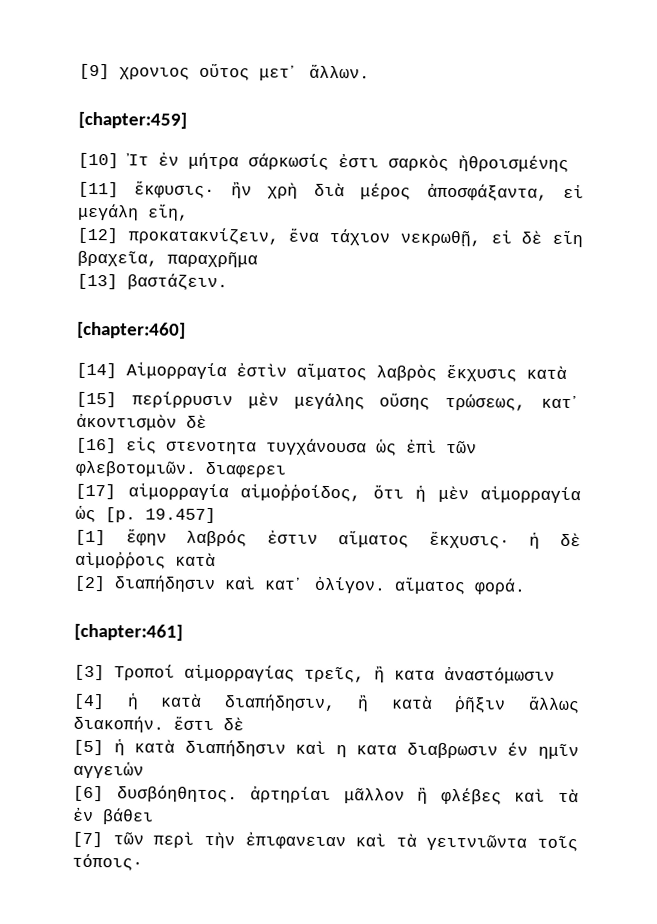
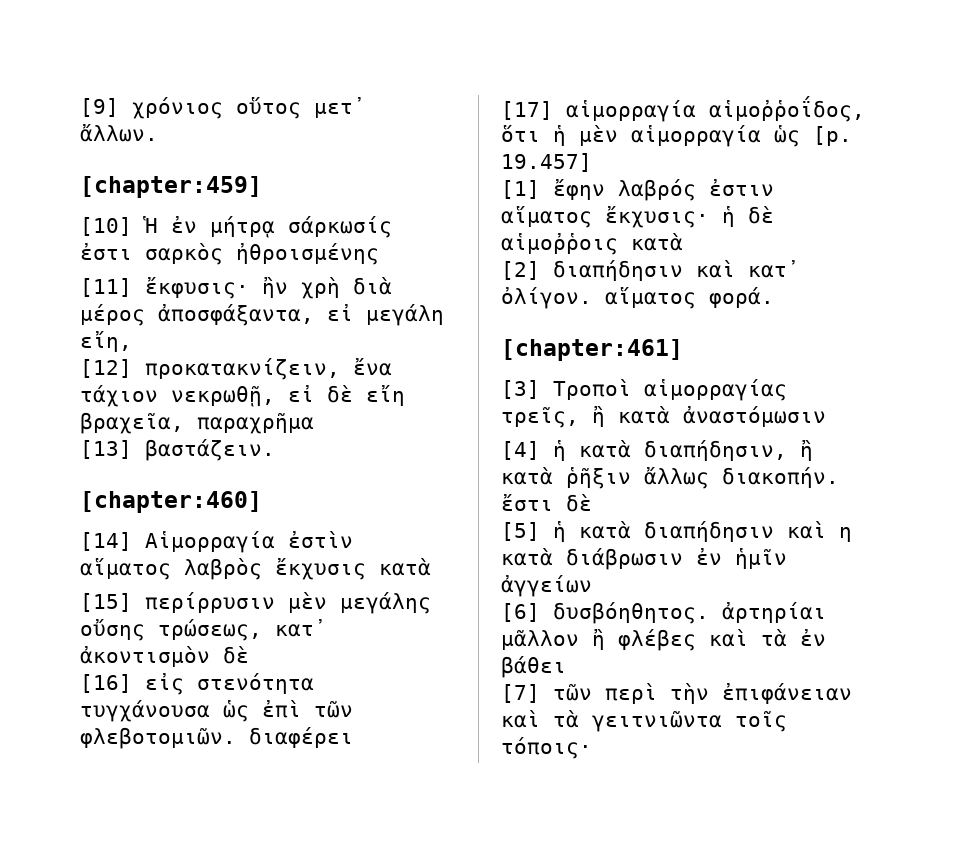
- [9] χρονιος οὕτος μετ᾽ ἄλλων.
+ [9] χρόνιος οὕτος μετ᾽ ἄλλων.
- [10] Ἰτ ἐν μήτρα σάρκωσίς ἐστι σαρκὸς ὴθροισμένης
+ [10] Ἡ ἐν μήτρᾳ σάρκωσίς ἐστι σαρκὸς ἠθροισμένης
- [14] Αἱμορραγία ἐστὶν αἴματος λαβρὸς ἔκχυσις κατὰ
+ [14] Αἱμορραγία ἐστὶν αἵματος λαβρὸς ἔκχυσις κατὰ
- [16] εἰς στενοτητα τυγχάνουσα ὡς ἐπὶ τῶν φλεβοτομιῶν. διαφερει
+ [16] εἰς στενότητα τυγχάνουσα ὡς ἐπὶ τῶν φλεβοτομιῶν. διαφέρει
- [17] αἱμορραγία αἱμοῤῥοίδος, ὅτι ἡ μὲν αἱμορραγία ὡς [p. 19.457]
+ [17] αἱμορραγία αἱμοῤῥοΐδος, ὅτι ἡ μὲν αἱμορραγία ὡς [p. 19.457]
- [1] ἔφην λαβρός ἐστιν αἵματος ἔκχυσις· ἡ δὲ αὶμοῤῥοις κατὰ
+ [1] ἔφην λαβρός ἐστιν αἵματος ἔκχυσις· ἡ δὲ αἱμοῤῥοις κατὰ
- [2] διαπήδησιν καὶ κατ᾽ ὀλίγον. αἴματος φορά.
+ [2] διαπήδησιν καὶ κατ᾽ ὀλίγον. αἵματος φορά.
- [3] Τροποί αἱμορραγίας τρεῖς, ἢ κατα ἀναστόμωσιν
+ [3] Τροποὶ αἱμορραγίας τρεῖς, ἢ κατὰ ἀναστόμωσιν
- [5] ἡ κατὰ διαπήδησιν καὶ η κατα διαβρωσιν έν ημῖν αγγειὡν
+ [5] ἡ κατὰ διαπήδησιν καὶ η κατὰ διάβρωσιν ἐν ἡμῖν ἀγγείων
- [7] τῶν περὶ τὴν ἐπιφανειαν καὶ τὰ γειτνιῶντα τοῖς τόποις·
+ [7] τῶν περὶ τὴν ἐπιφάνειαν καὶ τὰ γειτνιῶντα τοῖς τόποις·

